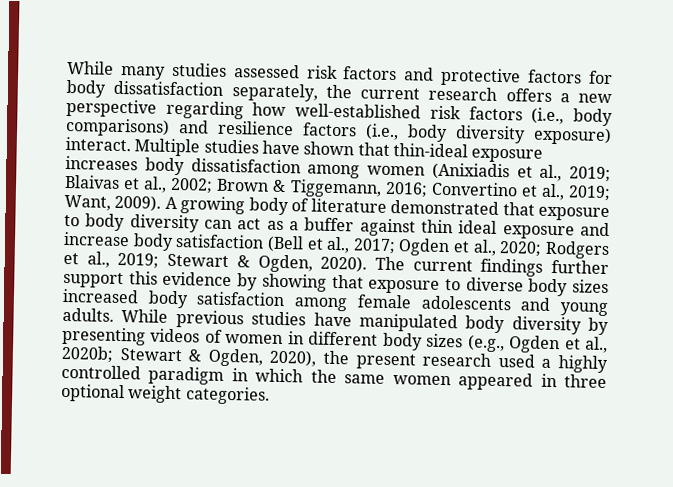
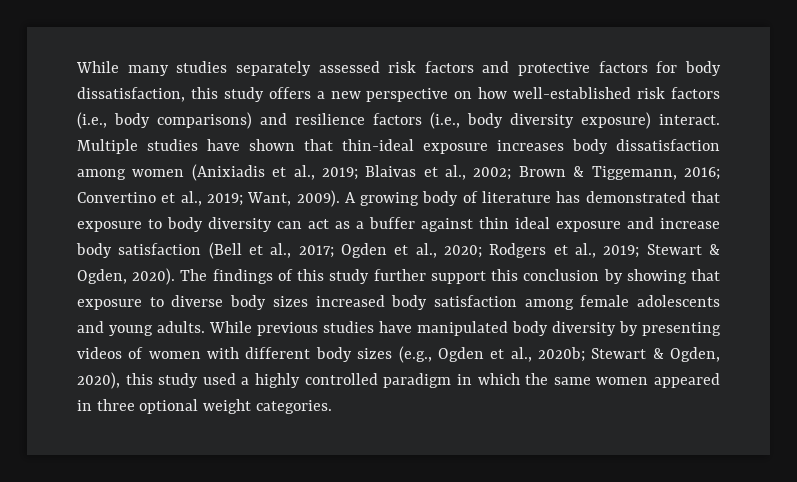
- While many studies assessed risk factors and protective factors for body dissatisfaction separately, the current research offers a new perspective regarding how well-established risk factors (i.e., body comparisons) and resilience factors (i.e., body diversity exposure) interact.
+ While many studies separately assessed risk factors and protective factors for body dissatisfaction, this study offers a new perspective on how well-established risk factors (i.e., body comparisons) and resilience factors (i.e., body diversity exposure) interact.
- A growing body of literature demonstrated that exposure to body diversity can act as a buffer against thin ideal exposure and increase body satisfaction (Bell et al., 2017; Ogden et al., 2020; Rodgers et al., 2019; Stewart & Ogden, 2020).
+ A growing body of literature has demonstrated that exposure to body diversity can act as a buffer against thin ideal exposure and increase body satisfaction (Bell et al., 2017; Ogden et al., 2020; Rodgers et al., 2019; Stewart & Ogden, 2020).
- The current findings further support this evidence by showing that exposure to diverse body sizes increased body satisfaction among female adolescents and young adults.
+ The findings of this study further support this conclusion by showing that exposure to diverse body sizes increased body satisfaction among female adolescents and young adults.
- While previous studies have manipulated body diversity by presenting videos of women in different body sizes (e.g., Ogden et al., 2020b; Stewart & Ogden, 2020), the present research used a highly controlled paradigm in which the same women appeared in three optional weight categories.
+ While previous studies have manipulated body diversity by presenting videos of women with different body sizes (e.g., Ogden et al., 2020b; Stewart & Ogden, 2020), this study used a highly controlled paradigm in which the same women appeared in three optional weight categories.

